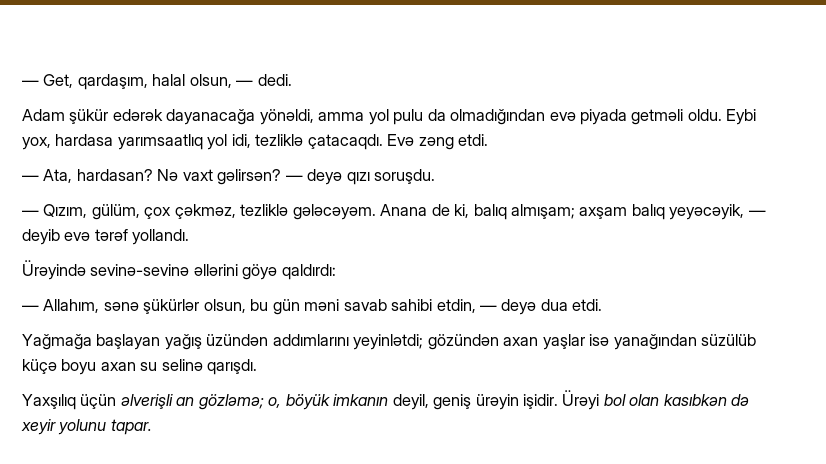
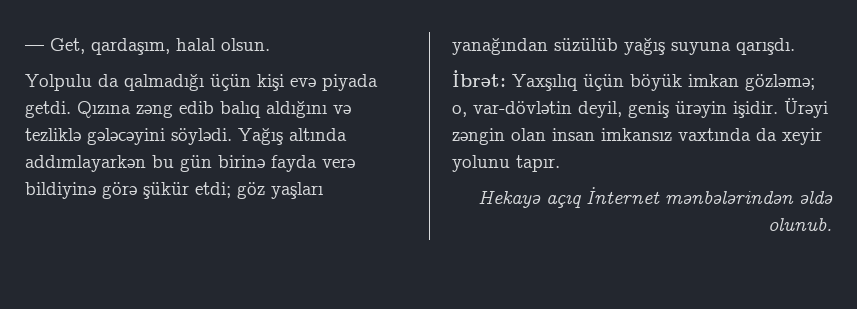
- — Get, qardaşım, halal olsun, — dedi.
- Adam şükür edərək dayanacağa yönəldi, amma yol pulu da olmadığından evə piyada getməli oldu. Eybi yox, hardasa yarımsaatlıq yol idi, tezliklə çatacaqdı. Evə zəng etdi.
- — Ata, hardasan? Nə vaxt gəlirsən? — deyə qızı soruşdu.
- — Qızım, gülüm, çox çəkməz, tezliklə gələcəyəm. Anana de ki, balıq almışam; axşam balıq yeyəcəyik, — deyib evə tərəf yollandı.
- Ürəyində sevinə-sevinə əllərini göyə qaldırdı:
- — Allahım, sənə şükürlər olsun, bu gün məni savab sahibi etdin, — deyə dua etdi.
- Yağmağa başlayan yağış üzündən addımlarını yeyinlətdi; gözündən axan yaşlar isə yanağından süzülüb küçə boyu axan su selinə qarışdı.
+ — Get, qardaşım, halal olsun.
+ Yolpulu da qalmadığı üçün kişi evə piyada getdi. Qızına zəng edib balıq aldığını və tezliklə gələcəyini söylədi. Yağış altında addımlayarkən bu gün birinə fayda verə bildiyinə görə şükür etdi; göz yaşları yanağından süzülüb yağış suyuna qarışdı.
- Yaxşılıq üçün əlverişli an gözləmə; o, böyük imkanın deyil, geniş ürəyin işidir.
+ İbrət: Yaxşılıq üçün böyük imkan gözləmə; o, var-dövlətin deyil, geniş ürəyin işidir.
- Ürəyi bol olan kasıbkən də xeyir yolunu tapar.
+ Ürəyi zəngin olan insan imkansız vaxtında da xeyir yolunu tapır.
+ Hekayə açıq İnternet mənbələrindən əldə olunub.

